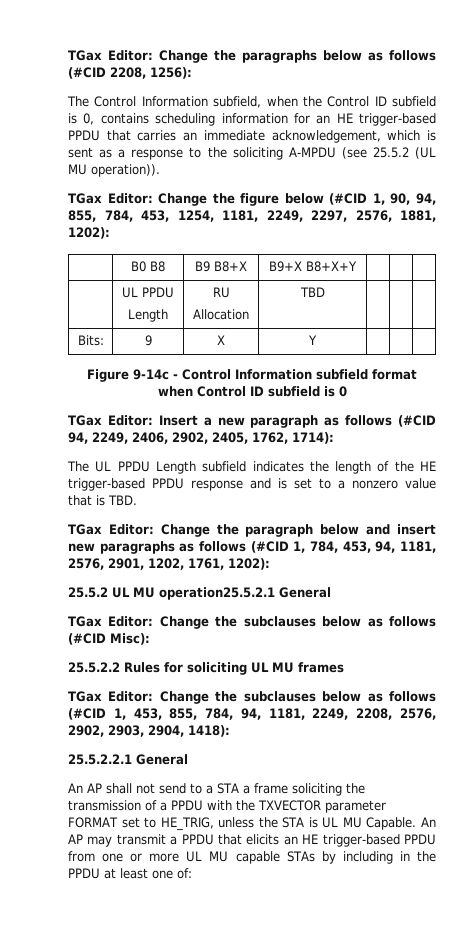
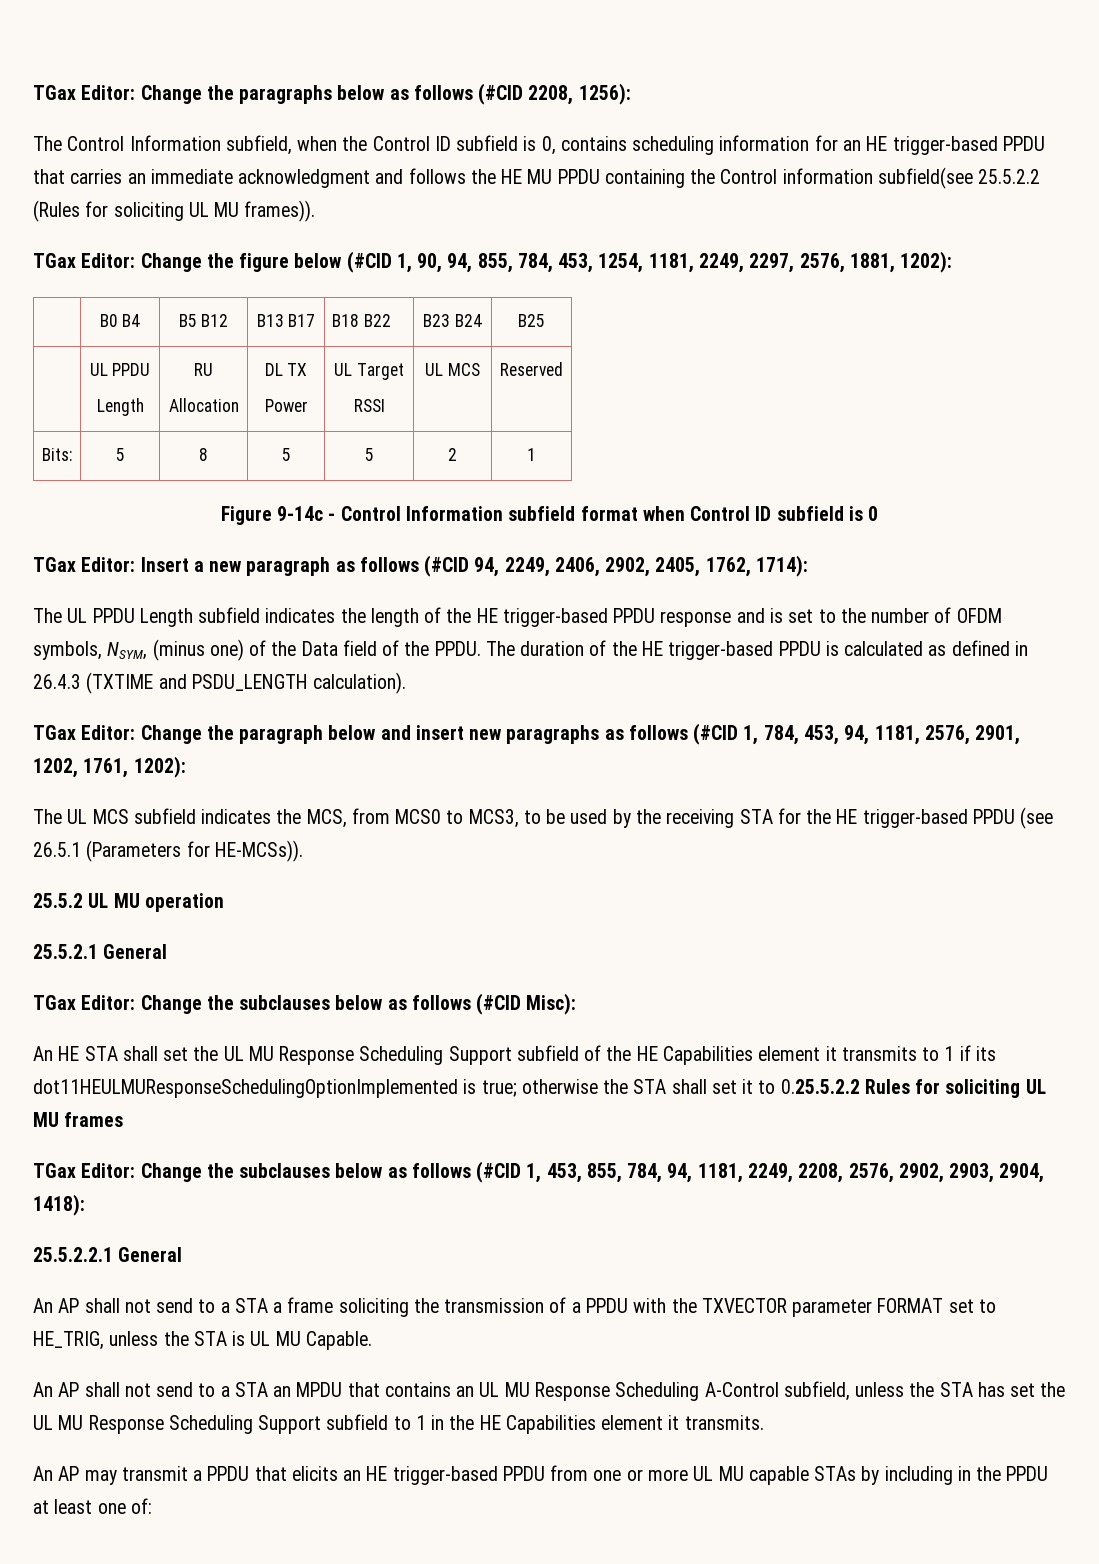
- The Control Information subfield, when the Control ID subfield is 0, contains scheduling information for an HE trigger-based PPDU that carries an immediate acknowledgement, which is sent as a response to the soliciting A-MPDU (see 25.5.2 (UL MU operation)).
+ The Control Information subfield, when the Control ID subfield is 0, contains scheduling information for an HE trigger-based PPDU that carries an immediate acknowledgment and follows the HE MU PPDU containing the Control information subfield(see 25.5.2.2 (Rules for soliciting UL MU frames)).
- | B0 B8 | B9 B8+X | B9+X B8+X+Y | | |
+ | B0 B4 | B5 B12 | B13 B17 | B18 B22 | B23 B24 | B25
  | UL PPDU
  Length | RU
- Allocation | TBD | | |
- Bits: | 9 | X | Y | | |
+ Allocation | DL TX
+ Power | UL Target
+ RSSI | UL MCS | Reserved
+ Bits: | 5 | 8 | 5 | 5 | 2 | 1
- The UL PPDU Length subfield indicates the length of the HE trigger-based PPDU response and is set to a nonzero value that is TBD.
+ The UL PPDU Length subfield indicates the length of the HE trigger-based PPDU response and is set to the number of OFDM symbols, NSYM, (minus one) of the Data field of the PPDU. The duration of the HE trigger-based PPDU is calculated as defined in 26.4.3 (TXTIME and PSDU_LENGTH calculation).
+ The UL MCS subfield indicates the MCS, from MCS0 to MCS3, to be used by the receiving STA for the HE trigger-based PPDU (see 26.5.1 (Parameters for HE-MCSs)).
- 25.5.2 UL MU operation25.5.2.1 General
+ 25.5.2 UL MU operation
+ 25.5.2.1 General
- 25.5.2.2 Rules for soliciting UL MU frames
+ An HE STA shall set the UL MU Response Scheduling Support subfield of the HE Capabilities element it transmits to 1 if its dot11HEULMUResponseSchedulingOptionImplemented is true; otherwise the STA shall set it to 0.25.5.2.2 Rules for soliciting UL MU frames
- An AP shall not send to a STA a frame soliciting the transmission of a PPDU with the TXVECTOR parameter FORMAT set to HE_TRIG, unless the STA is UL MU Capable. An AP may transmit a PPDU that elicits an HE trigger-based PPDU from one or more UL MU capable STAs by including in the PPDU at least one of:
+ An AP shall not send to a STA a frame soliciting the transmission of a PPDU with the TXVECTOR parameter FORMAT set to HE_TRIG, unless the STA is UL MU Capable.
+ An AP shall not send to a STA an MPDU that contains an UL MU Response Scheduling A-Control subfield, unless the STA has set the UL MU Response Scheduling Support subfield to 1 in the HE Capabilities element it transmits.
+ An AP may transmit a PPDU that elicits an HE trigger-based PPDU from one or more UL MU capable STAs by including in the PPDU at least one of:

